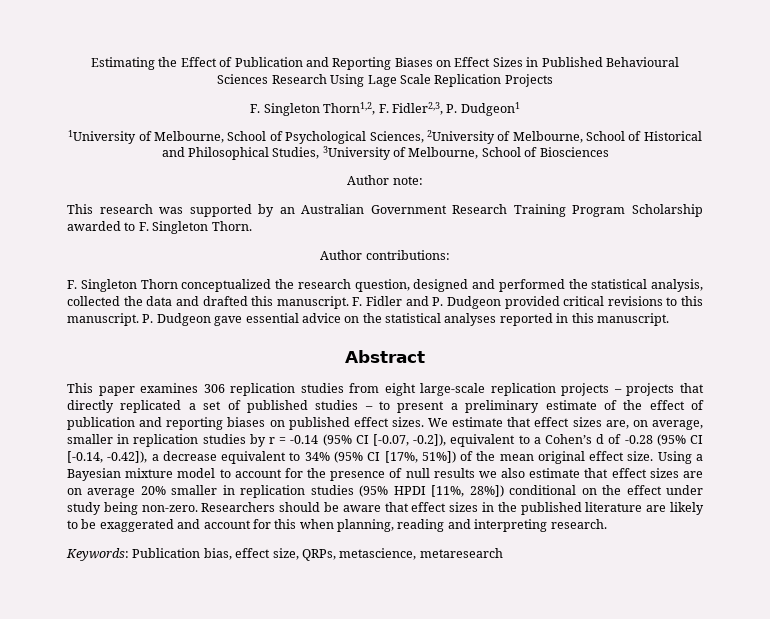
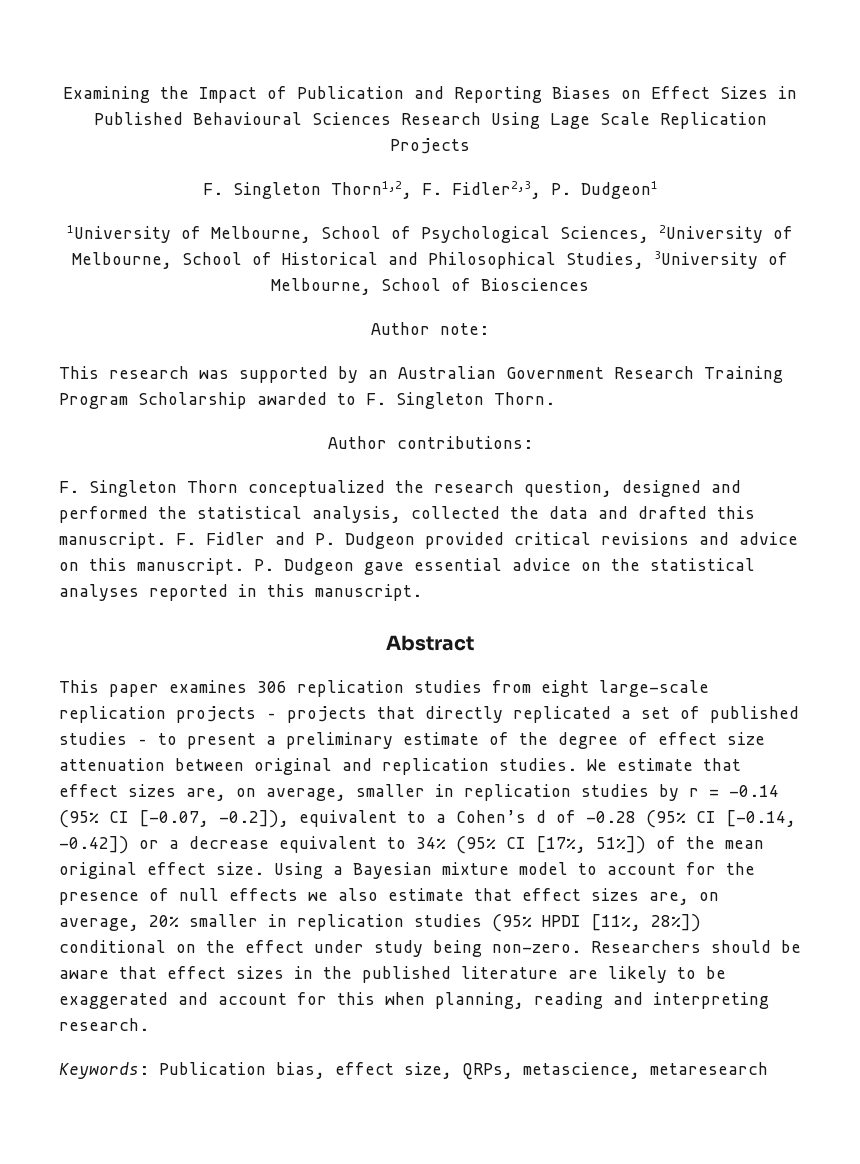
- Estimating the Effect of Publication and Reporting Biases on Effect Sizes in Published Behavioural Sciences Research Using Lage Scale Replication Projects
+ Examining the Impact of Publication and Reporting Biases on Effect Sizes in Published Behavioural Sciences Research Using Lage Scale Replication Projects
- F. Fidler and P. Dudgeon provided critical revisions to this manuscript.
+ F. Fidler and P. Dudgeon provided critical revisions and advice on this manuscript.
- This paper examines 306 replication studies from eight large-scale replication projects – projects that directly replicated a set of published studies – to present a preliminary estimate of the effect of publication and reporting biases on published effect sizes.
+ This paper examines 306 replication studies from eight large-scale replication projects – projects that directly replicated a set of published studies – to present a preliminary estimate of the degree of effect size attenuation between original and replication studies.
- We estimate that effect sizes are, on average, smaller in replication studies by r = -0.14 (95% CI [-0.07, -0.2]), equivalent to a Cohen’s d of -0.28 (95% CI [-0.14, -0.42]), a decrease equivalent to 34% (95% CI [17%, 51%]) of the mean original effect size.
+ We estimate that effect sizes are, on average, smaller in replication studies by r = -0.14 (95% CI [-0.07, -0.2]), equivalent to a Cohen’s d of -0.28 (95% CI [-0.14, -0.42]) or a decrease equivalent to 34% (95% CI [17%, 51%]) of the mean original effect size.
- Using a Bayesian mixture model to account for the presence of null results we also estimate that effect sizes are on average 20% smaller in replication studies (95% HPDI [11%, 28%]) conditional on the effect under study being non-zero.
+ Using a Bayesian mixture model to account for the presence of null effects we also estimate that effect sizes are, on average, 20% smaller in replication studies (95% HPDI [11%, 28%]) conditional on the effect under study being non-zero.

